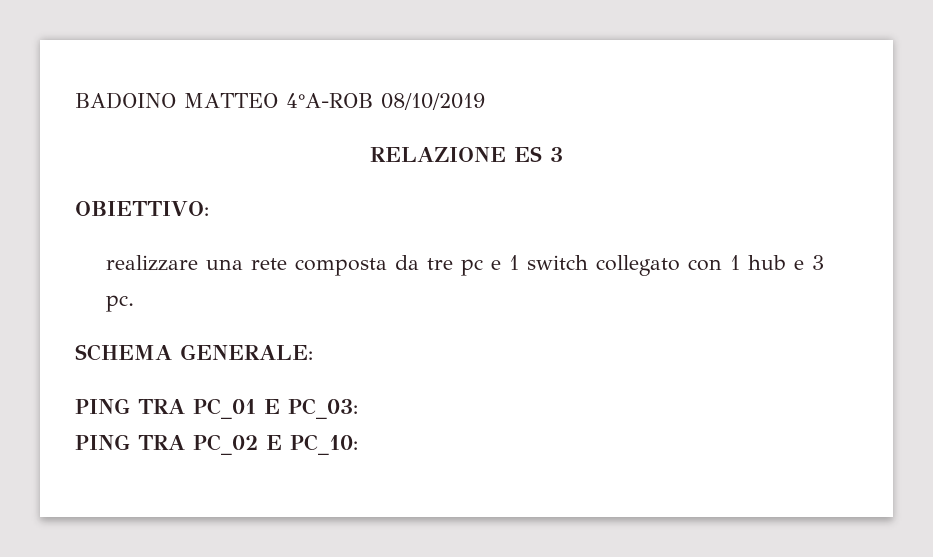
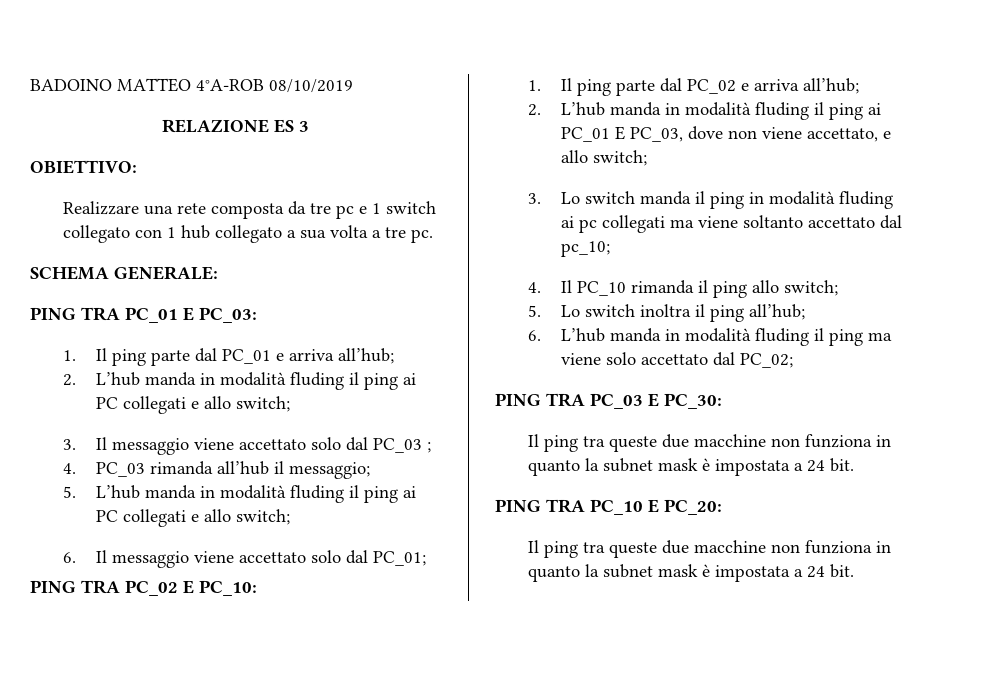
- realizzare una rete composta da tre pc e 1 switch collegato con 1 hub e 3 pc.
+ Realizzare una rete composta da tre pc e 1 switch collegato con 1 hub collegato a sua volta a tre pc.
+ 1. Il ping parte dal PC_01 e arriva all’hub;
+ 2. L’hub manda in modalità fluding il ping ai PC collegati e allo switch;
+ 3. Il messaggio viene accettato solo dal PC_03 ;
+ 4. PC_03 rimanda all’hub il messaggio;
+ 5. L’hub manda in modalità fluding il ping ai PC collegati e allo switch;
+ 6. Il messaggio viene accettato solo dal PC_01;
+ 1. Il ping parte dal PC_02 e arriva all’hub;
+ 2. L’hub manda in modalità fluding il ping ai PC_01 E PC_03, dove non viene accettato, e allo switch;
+ 3. Lo switch manda il ping in modalità fluding ai pc collegati ma viene soltanto accettato dal pc_10;
+ 4. Il PC_10 rimanda il ping allo switch;
+ 5. Lo switch inoltra il ping all’hub;
+ 6. L’hub manda in modalità fluding il ping ma viene solo accettato dal PC_02;
+ PING TRA PC_03 E PC_30:
+ Il ping tra queste due macchine non funziona in quanto la subnet mask è impostata a 24 bit.
+ PING TRA PC_10 E PC_20:
+ Il ping tra queste due macchine non funziona in quanto la subnet mask è impostata a 24 bit.

